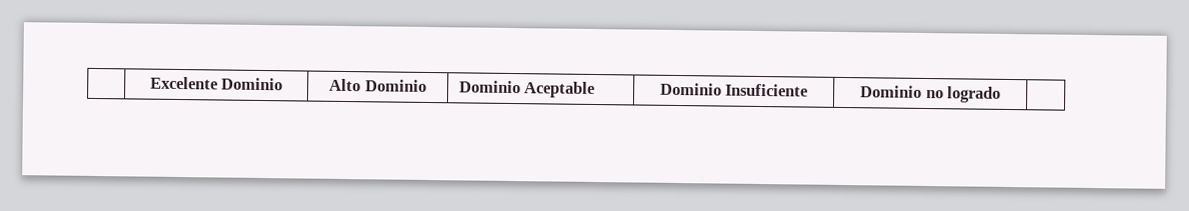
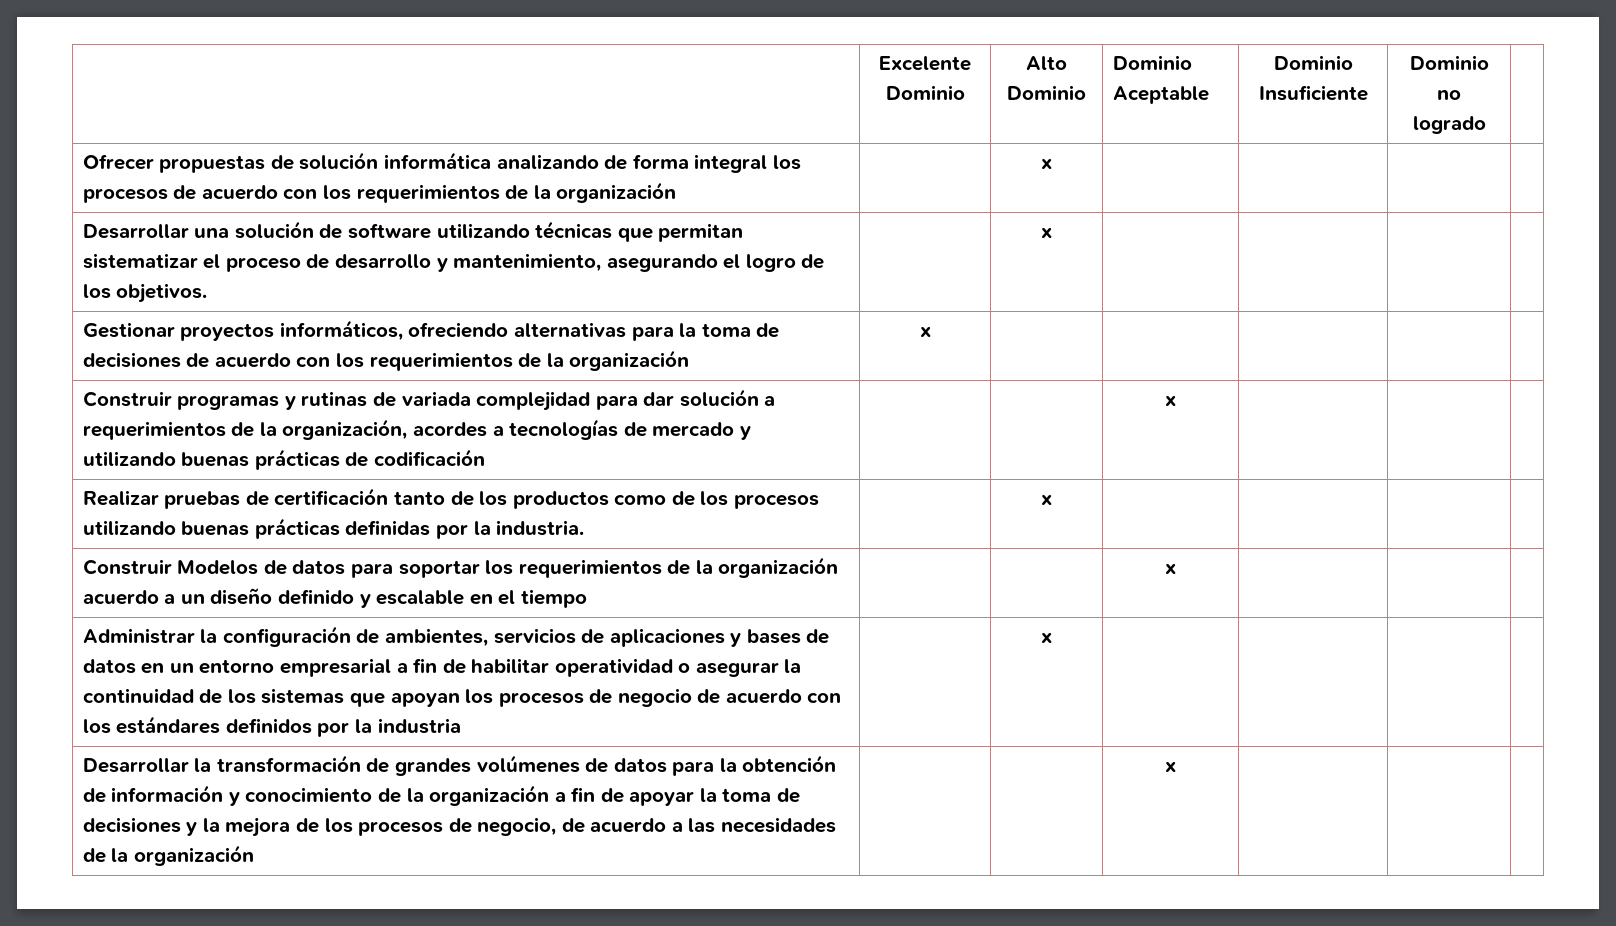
+ Ofrecer propuestas de solución informática analizando de forma integral los procesos de acuerdo con los requerimientos de la organización | | x | | | |
+ Desarrollar una solución de software utilizando técnicas que permitan sistematizar el proceso de desarrollo y mantenimiento, asegurando el logro de los objetivos. | | x | | | |
+ Gestionar proyectos informáticos, ofreciendo alternativas para la toma de decisiones de acuerdo con los requerimientos de la organización | x | | | | |
+ Construir programas y rutinas de variada complejidad para dar solución a requerimientos de la organización, acordes a tecnologías de mercado y utilizando buenas prácticas de codificación | | | x | | |
+ Realizar pruebas de certificación tanto de los productos como de los procesos utilizando buenas prácticas definidas por la industria. | | x | | | |
+ Construir Modelos de datos para soportar los requerimientos de la organización acuerdo a un diseño definido y escalable en el tiempo | | | x | | |
+ Administrar la configuración de ambientes, servicios de aplicaciones y bases de datos en un entorno empresarial a fin de habilitar operatividad o asegurar la continuidad de los sistemas que apoyan los procesos de negocio de acuerdo con los estándares definidos por la industria | | x | | | |
+ Desarrollar la transformación de grandes volúmenes de datos para la obtención de información y conocimiento de la organización a fin de apoyar la toma de decisiones y la mejora de los procesos de negocio, de acuerdo a las necesidades de la organización | | | x

